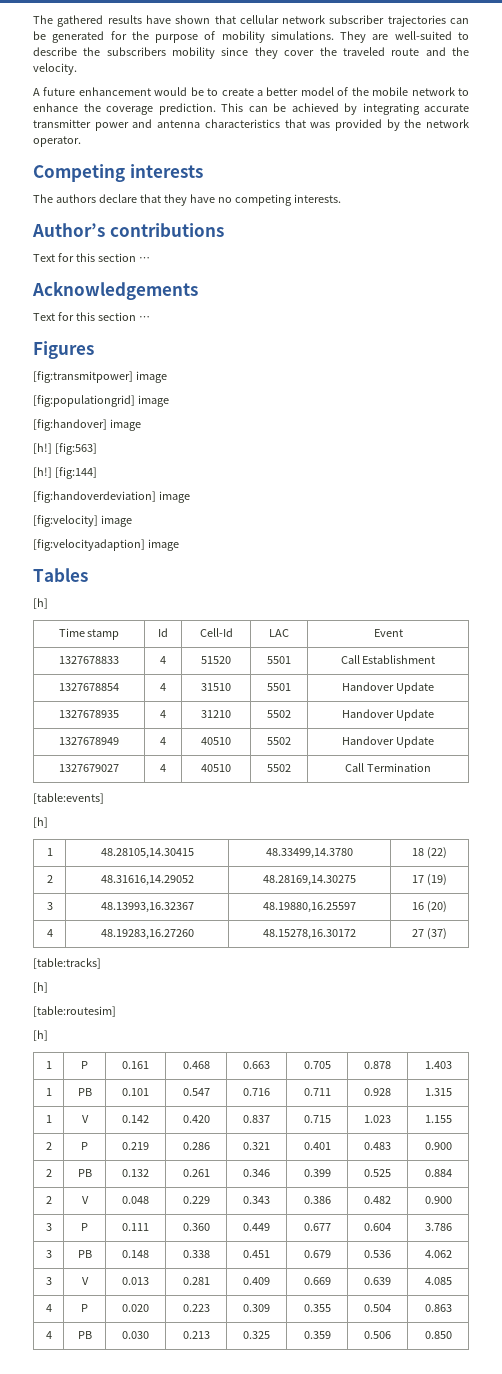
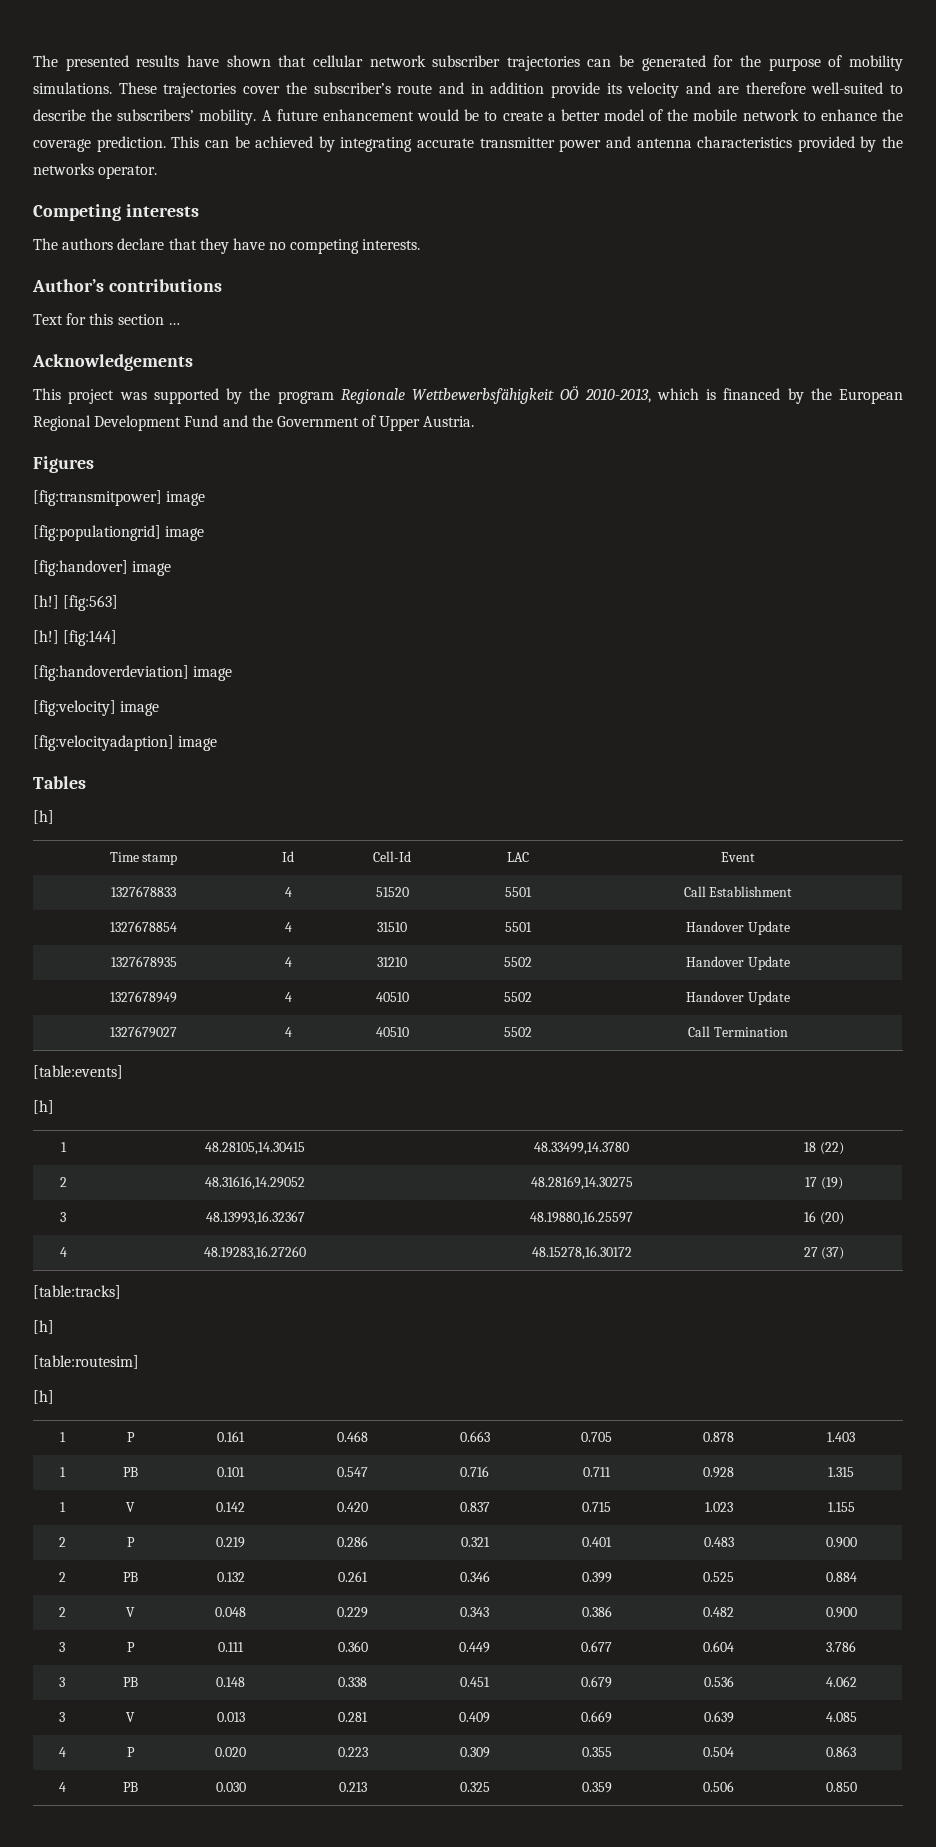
- The gathered results have shown that cellular network subscriber trajectories can be generated for the purpose of mobility simulations.
+ The presented results have shown that cellular network subscriber trajectories can be generated for the purpose of mobility simulations.
- They are well-suited to describe the subscribers mobility since they cover the traveled route and the velocity.
- A future enhancement would be to create a better model of the mobile network to enhance the coverage prediction.
+ These trajectories cover the subscriber’s route and in addition provide its velocity and are therefore well-suited to describe the subscribers’ mobility. A future enhancement would be to create a better model of the mobile network to enhance the coverage prediction.
- This can be achieved by integrating accurate transmitter power and antenna characteristics that was provided by the network operator.
+ This can be achieved by integrating accurate transmitter power and antenna characteristics provided by the networks operator.
  Acknowledgements
- Text for this section …
+ This project was supported by the program Regionale Wettbewerbsfähigkeit OÖ 2010-2013, which is financed by the European Regional Development Fund and the Government of Upper Austria.

